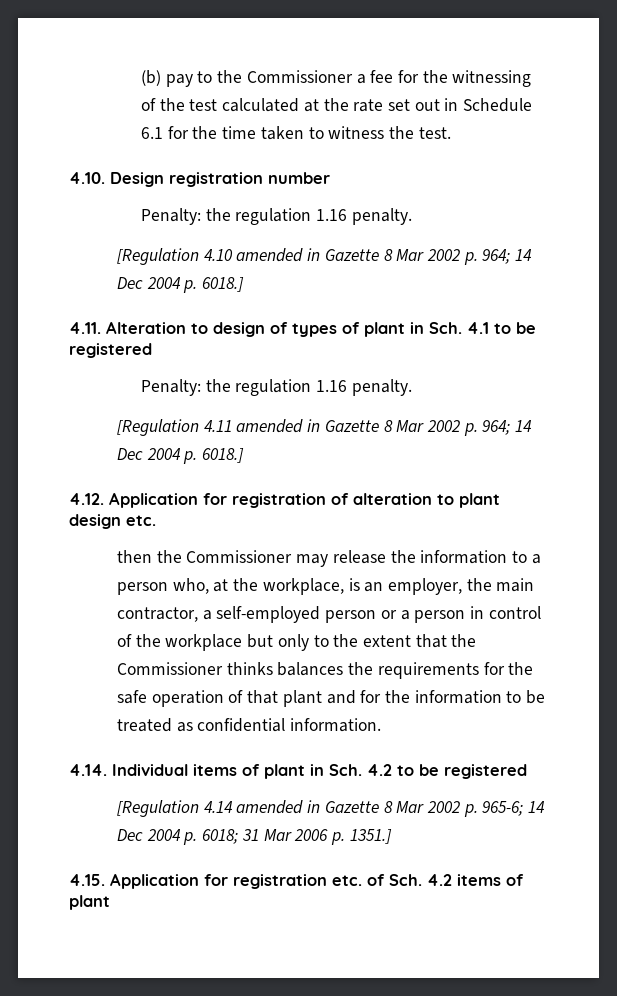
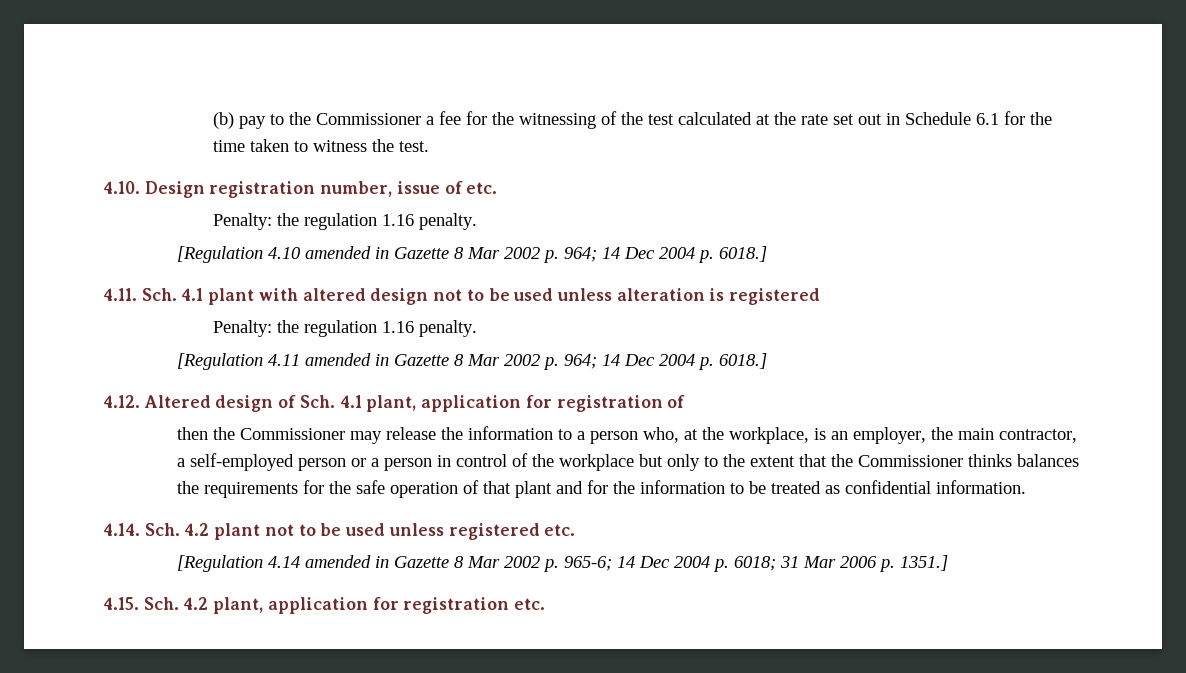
- 4.10. Design registration number
+ 4.10. Design registration number, issue of etc.
- 4.11. Alteration to design of types of plant in Sch. 4.1 to be registered
+ 4.11. Sch. 4.1 plant with altered design not to be used unless alteration is registered
- 4.12. Application for registration of alteration to plant design etc.
+ 4.12. Altered design of Sch. 4.1 plant, application for registration of
- 4.14. Individual items of plant in Sch. 4.2 to be registered
+ 4.14. Sch. 4.2 plant not to be used unless registered etc.
- 4.15. Application for registration etc. of Sch. 4.2 items of plant
+ 4.15. Sch. 4.2 plant, application for registration etc.

